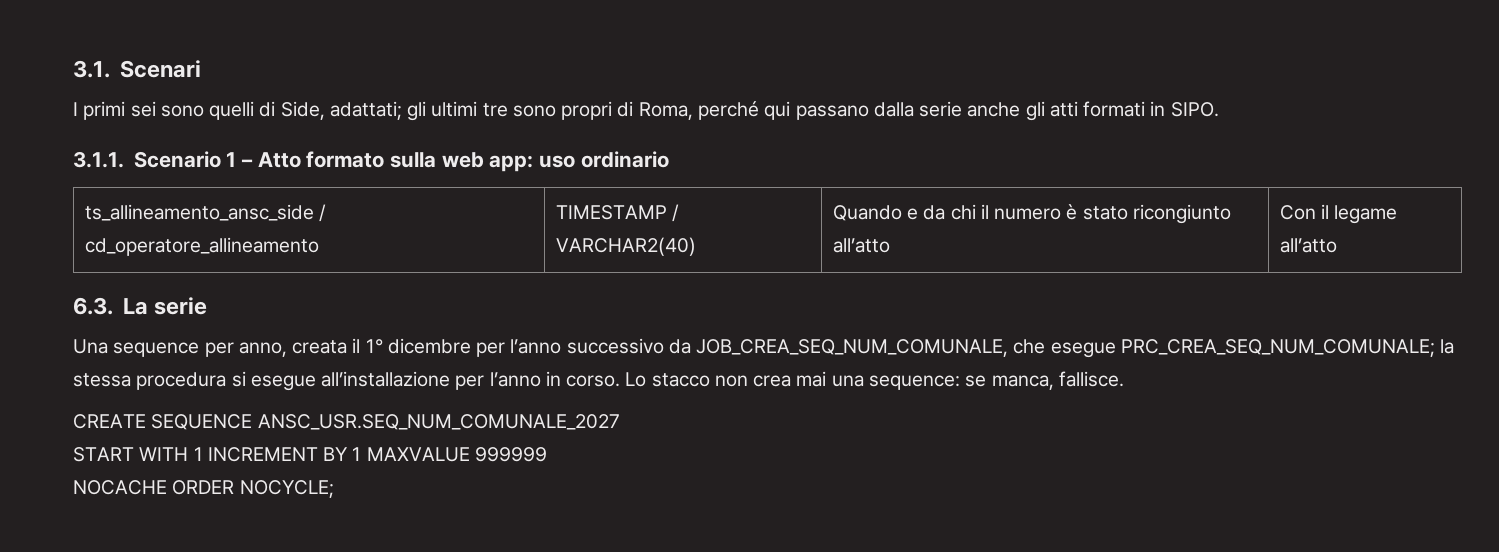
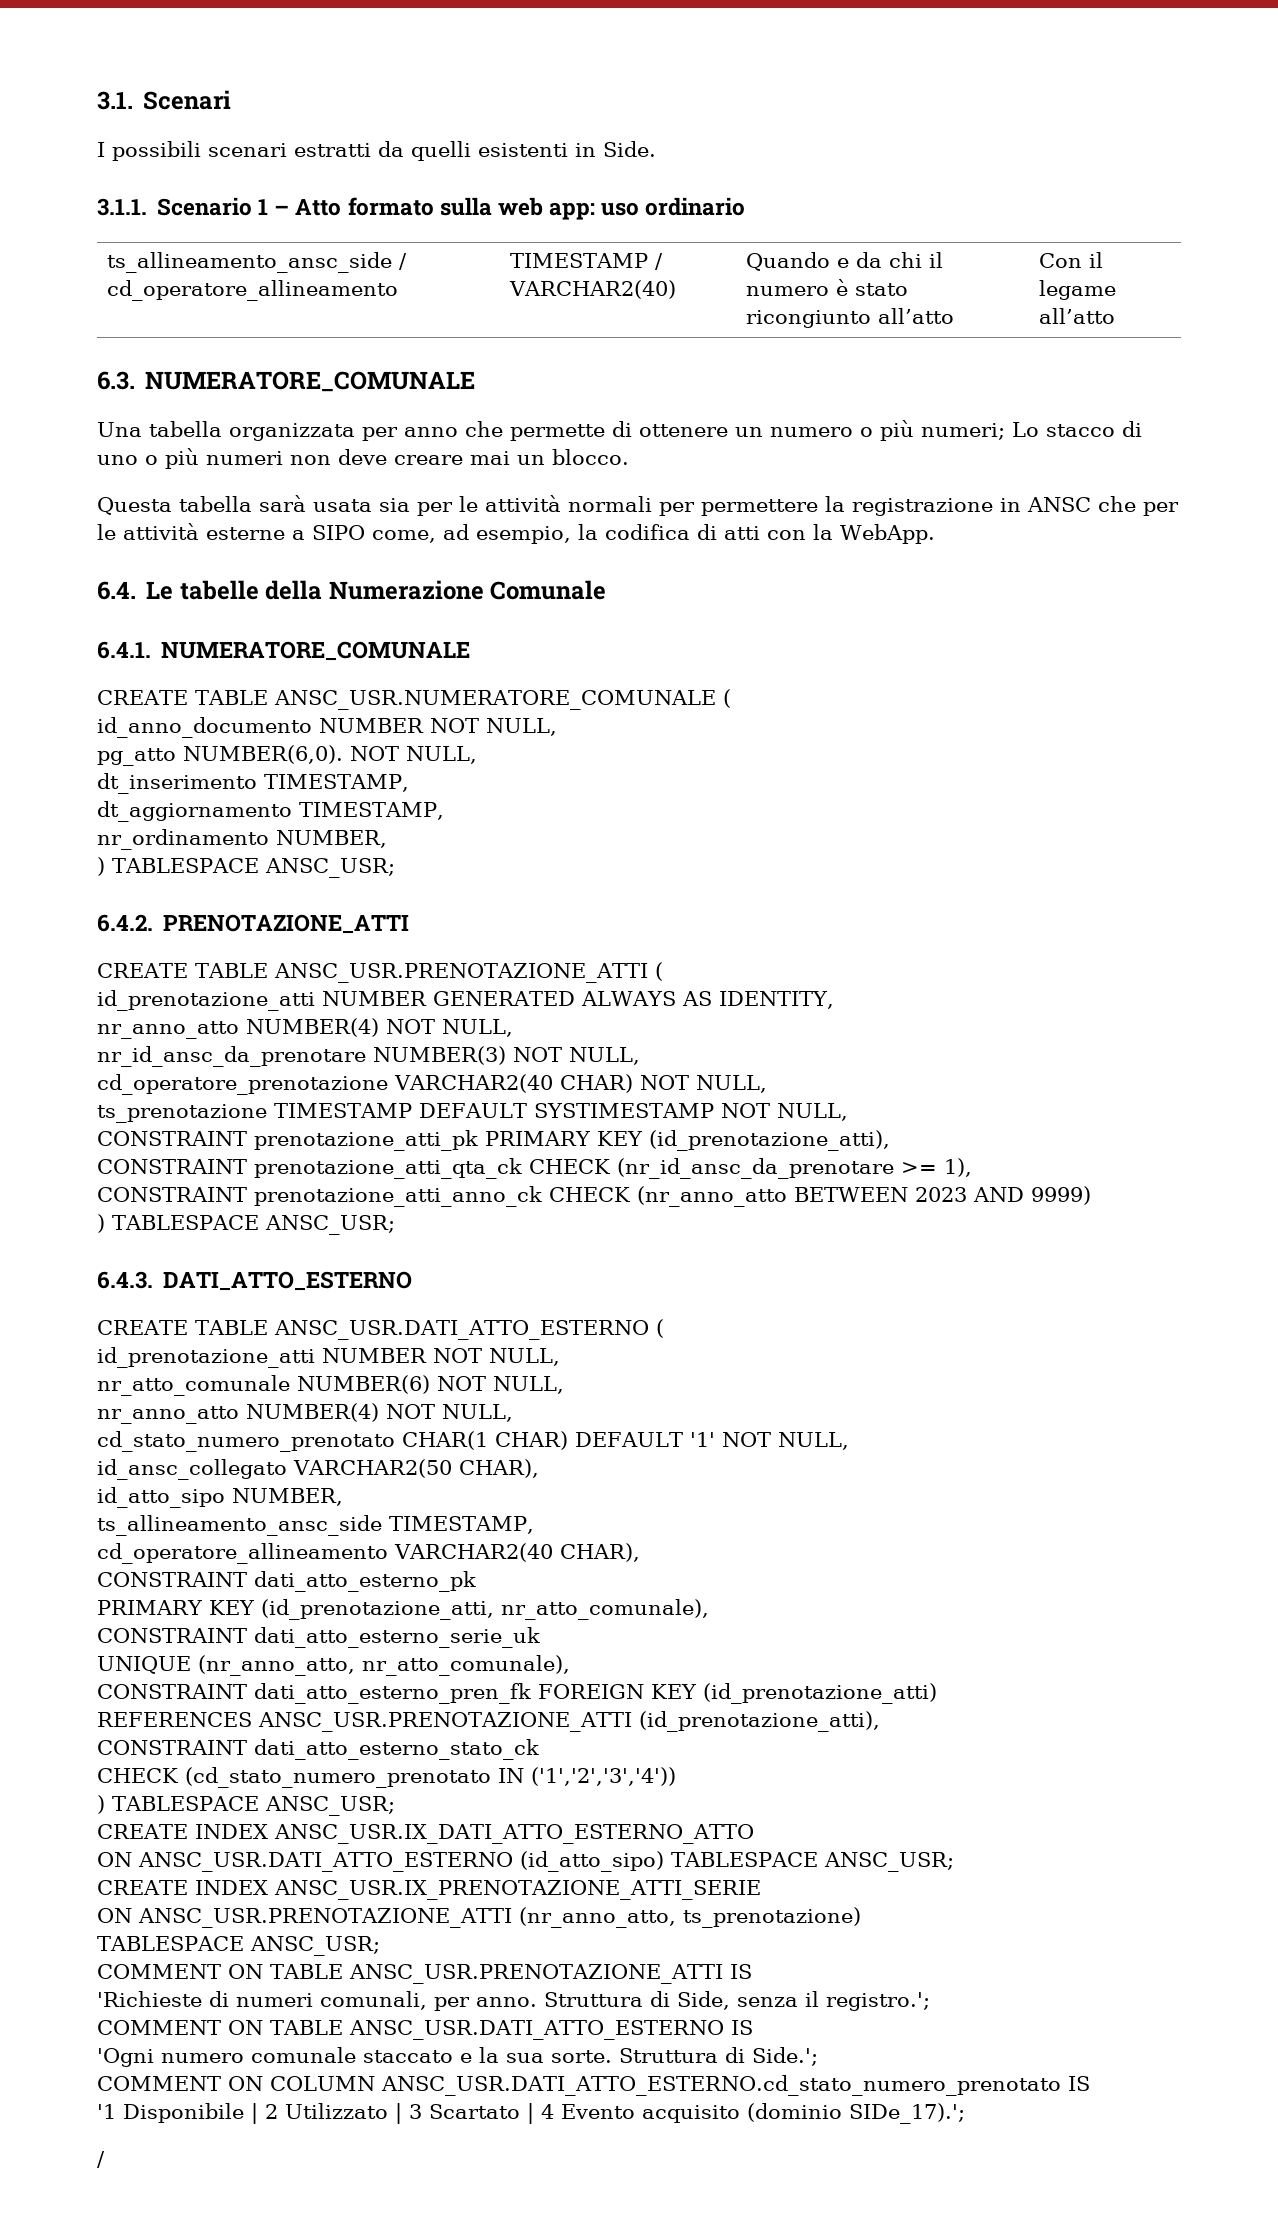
- I primi sei sono quelli di Side, adattati; gli ultimi tre sono propri di Roma, perché qui passano dalla serie anche gli atti formati in SIPO.
+ I possibili scenari estratti da quelli esistenti in Side.
- 6.3. La serie
+ 6.3. NUMERATORE_COMUNALE
- Una sequence per anno, creata il 1° dicembre per l’anno successivo da JOB_CREA_SEQ_NUM_COMUNALE, che esegue PRC_CREA_SEQ_NUM_COMUNALE; la stessa procedura si esegue all’installazione per l’anno in corso. Lo stacco non crea mai una sequence: se manca, fallisce.
- CREATE SEQUENCE ANSC_USR.SEQ_NUM_COMUNALE_2027
- START WITH 1 INCREMENT BY 1 MAXVALUE 999999
- NOCACHE ORDER NOCYCLE;
+ Una tabella organizzata per anno che permette di ottenere un numero o più numeri; Lo stacco di uno o più numeri non deve creare mai un blocco.
+ Questa tabella sarà usata sia per le attività normali per permettere la registrazione in ANSC che per le attività esterne a SIPO come, ad esempio, la codifica di atti con la WebApp.
+ 6.4. Le tabelle della Numerazione Comunale
+ 6.4.1. NUMERATORE_COMUNALE
+ CREATE TABLE ANSC_USR.NUMERATORE_COMUNALE (
+ id_anno_documento NUMBER NOT NULL,
+ pg_atto NUMBER(6,0). NOT NULL,
+ dt_inserimento TIMESTAMP,
+ dt_aggiornamento TIMESTAMP,
+ nr_ordinamento NUMBER,
+ ) TABLESPACE ANSC_USR;
+ 6.4.2. PRENOTAZIONE_ATTI
+ CREATE TABLE ANSC_USR.PRENOTAZIONE_ATTI (
+ id_prenotazione_atti NUMBER GENERATED ALWAYS AS IDENTITY,
+ nr_anno_atto NUMBER(4) NOT NULL,
+ nr_id_ansc_da_prenotare NUMBER(3) NOT NULL,
+ cd_operatore_prenotazione VARCHAR2(40 CHAR) NOT NULL,
+ ts_prenotazione TIMESTAMP DEFAULT SYSTIMESTAMP NOT NULL,
+ CONSTRAINT prenotazione_atti_pk PRIMARY KEY (id_prenotazione_atti),
+ CONSTRAINT prenotazione_atti_qta_ck CHECK (nr_id_ansc_da_prenotare >= 1),
+ CONSTRAINT prenotazione_atti_anno_ck CHECK (nr_anno_atto BETWEEN 2023 AND 9999)
+ ) TABLESPACE ANSC_USR;
+ 6.4.3. DATI_ATTO_ESTERNO
+ CREATE TABLE ANSC_USR.DATI_ATTO_ESTERNO (
+ id_prenotazione_atti NUMBER NOT NULL,
+ nr_atto_comunale NUMBER(6) NOT NULL,
+ nr_anno_atto NUMBER(4) NOT NULL,
+ cd_stato_numero_prenotato CHAR(1 CHAR) DEFAULT '1' NOT NULL,
+ id_ansc_collegato VARCHAR2(50 CHAR),
+ id_atto_sipo NUMBER,
+ ts_allineamento_ansc_side TIMESTAMP,
+ cd_operatore_allineamento VARCHAR2(40 CHAR),
+ CONSTRAINT dati_atto_esterno_pk
+ PRIMARY KEY (id_prenotazione_atti, nr_atto_comunale),
+ CONSTRAINT dati_atto_esterno_serie_uk
+ UNIQUE (nr_anno_atto, nr_atto_comunale),
+ CONSTRAINT dati_atto_esterno_pren_fk FOREIGN KEY (id_prenotazione_atti)
+ REFERENCES ANSC_USR.PRENOTAZIONE_ATTI (id_prenotazione_atti),
+ CONSTRAINT dati_atto_esterno_stato_ck
+ CHECK (cd_stato_numero_prenotato IN ('1','2','3','4'))
+ ) TABLESPACE ANSC_USR;
+ CREATE INDEX ANSC_USR.IX_DATI_ATTO_ESTERNO_ATTO
+ ON ANSC_USR.DATI_ATTO_ESTERNO (id_atto_sipo) TABLESPACE ANSC_USR;
+ CREATE INDEX ANSC_USR.IX_PRENOTAZIONE_ATTI_SERIE
+ ON ANSC_USR.PRENOTAZIONE_ATTI (nr_anno_atto, ts_prenotazione)
+ TABLESPACE ANSC_USR;
+ COMMENT ON TABLE ANSC_USR.PRENOTAZIONE_ATTI IS
+ 'Richieste di numeri comunali, per anno. Struttura di Side, senza il registro.';
+ COMMENT ON TABLE ANSC_USR.DATI_ATTO_ESTERNO IS
+ 'Ogni numero comunale staccato e la sua sorte. Struttura di Side.';
+ COMMENT ON COLUMN ANSC_USR.DATI_ATTO_ESTERNO.cd_stato_numero_prenotato IS
+ '1 Disponibile | 2 Utilizzato | 3 Scartato | 4 Evento acquisito (dominio SIDe_17).';
+ /

